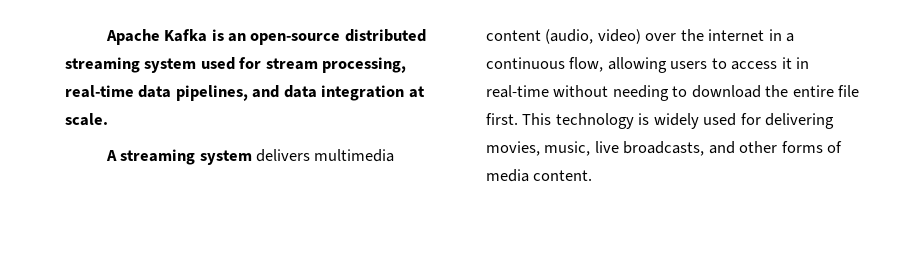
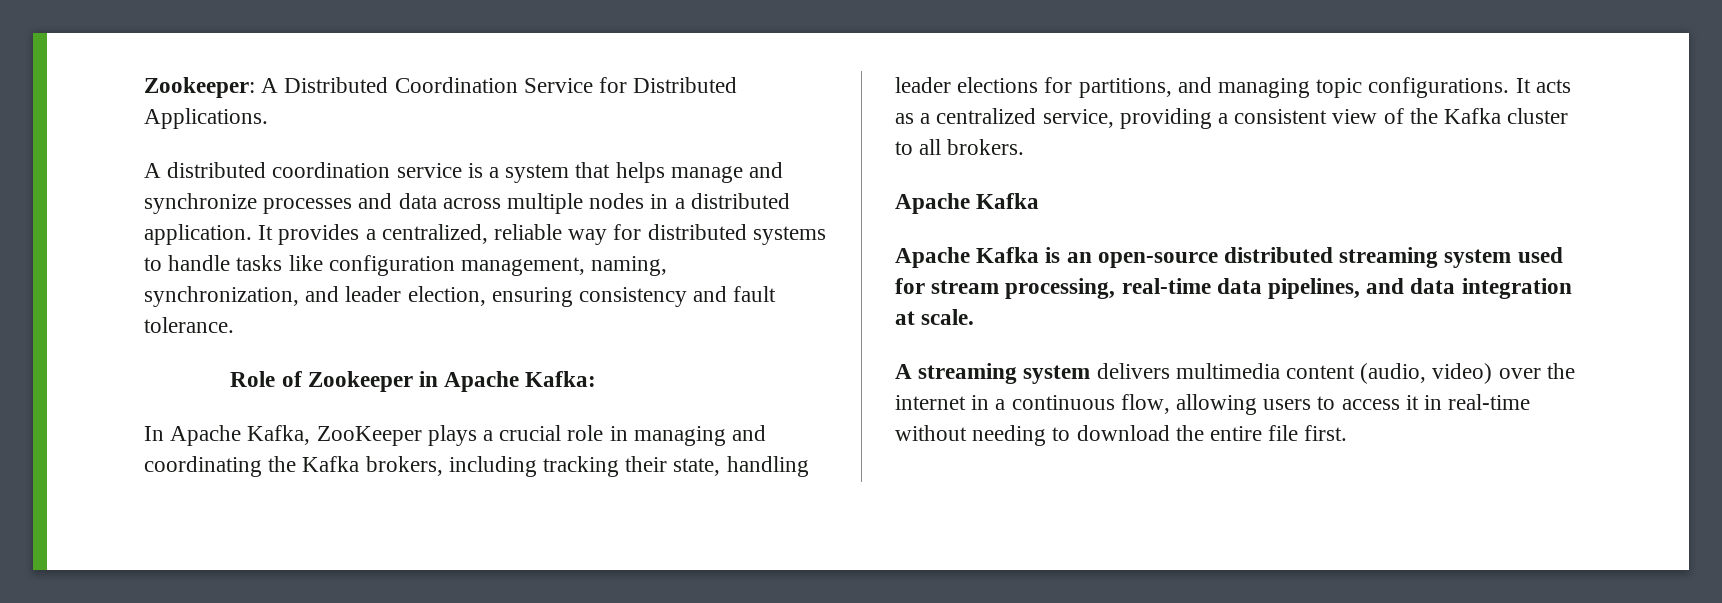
+ Zookeeper: A Distributed Coordination Service for Distributed Applications.
+ A distributed coordination service is a system that helps manage and synchronize processes and data across multiple nodes in a distributed application. It provides a centralized, reliable way for distributed systems to handle tasks like configuration management, naming, synchronization, and leader election, ensuring consistency and fault tolerance.
+ Role of Zookeeper in Apache Kafka:
+ In Apache Kafka, ZooKeeper plays a crucial role in managing and coordinating the Kafka brokers, including tracking their state, handling leader elections for partitions, and managing topic configurations. It acts as a centralized service, providing a consistent view of the Kafka cluster to all brokers.
+ Apache Kafka
- This technology is widely used for delivering movies, music, live broadcasts, and other forms of media content.

